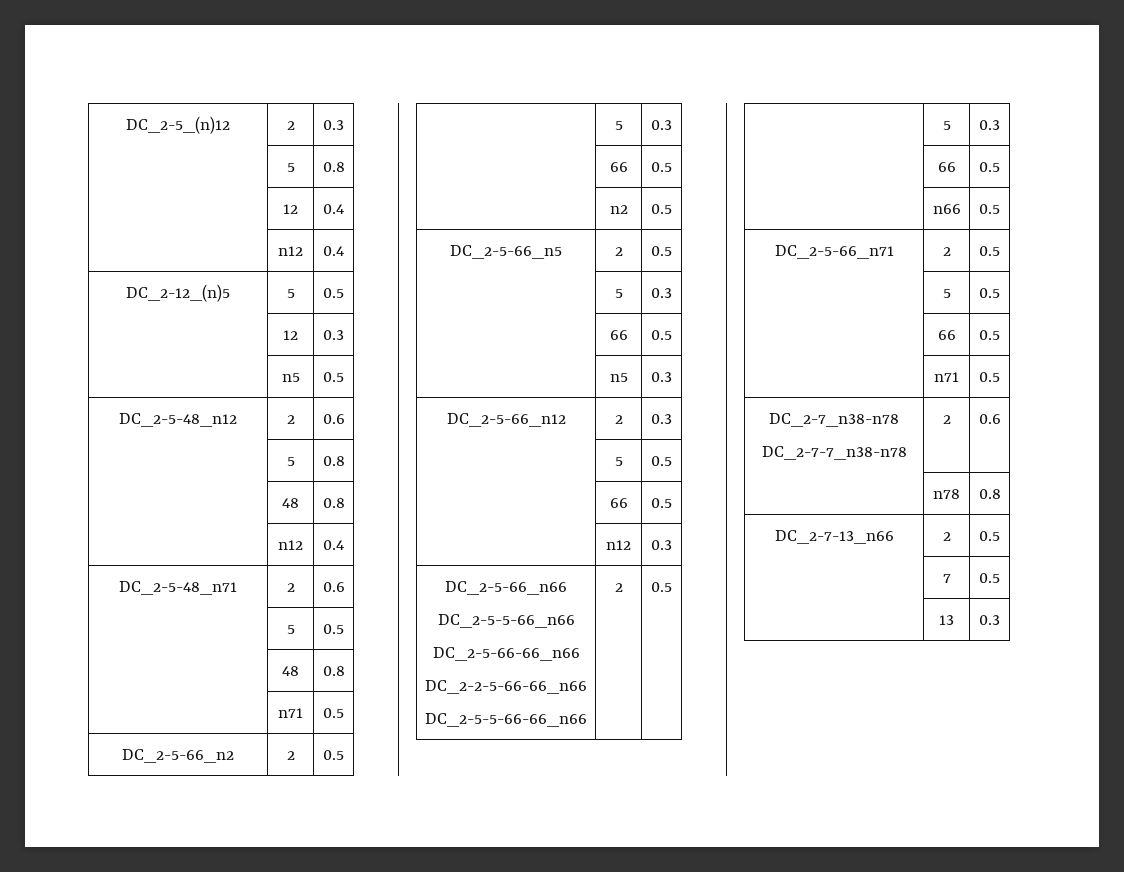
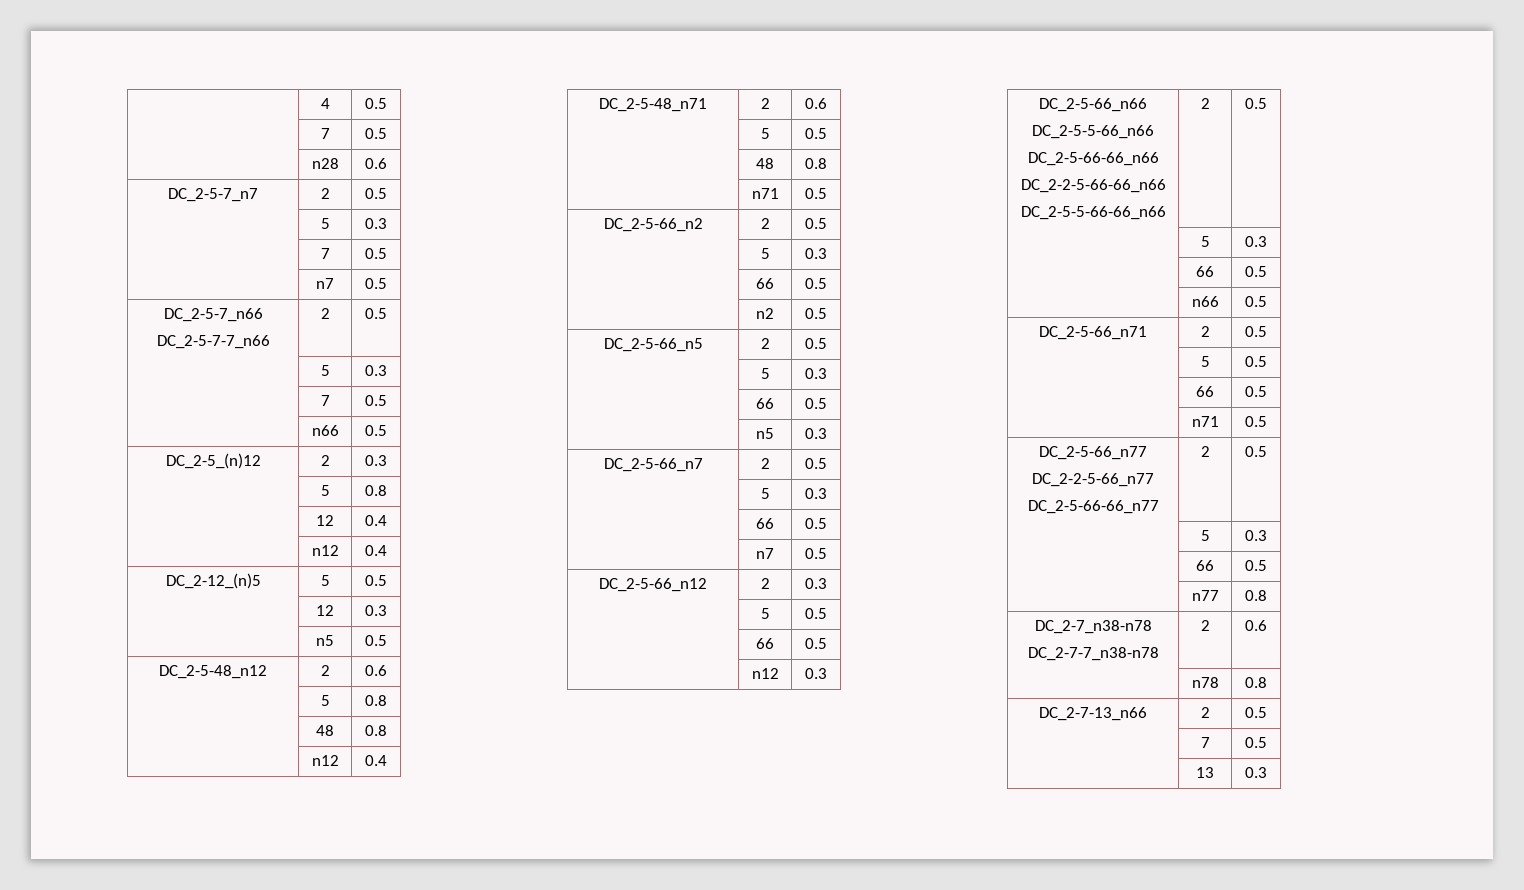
+ | 4 | 0.5
+ | 7 | 0.5
+ | n28 | 0.6
+ DC_2-5-7_n7 | 2 | 0.5
+ | 5 | 0.3
+ | 7 | 0.5
+ | n7 | 0.5
+ DC_2-5-7_n66
+ DC_2-5-7-7_n66 | 2 | 0.5
+ | 5 | 0.3
+ | 7 | 0.5
+ | n66 | 0.5
+ DC_2-5-66_n7 | 2 | 0.5
+ | 5 | 0.3
+ | 66 | 0.5
+ | n7 | 0.5
+ DC_2-5-66_n77
+ DC_2-2-5-66_n77
+ DC_2-5-66-66_n77 | 2 | 0.5
+ | 5 | 0.3
+ | 66 | 0.5
+ | n77 | 0.8

